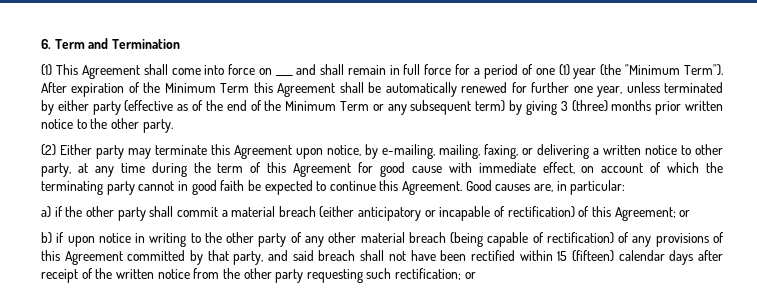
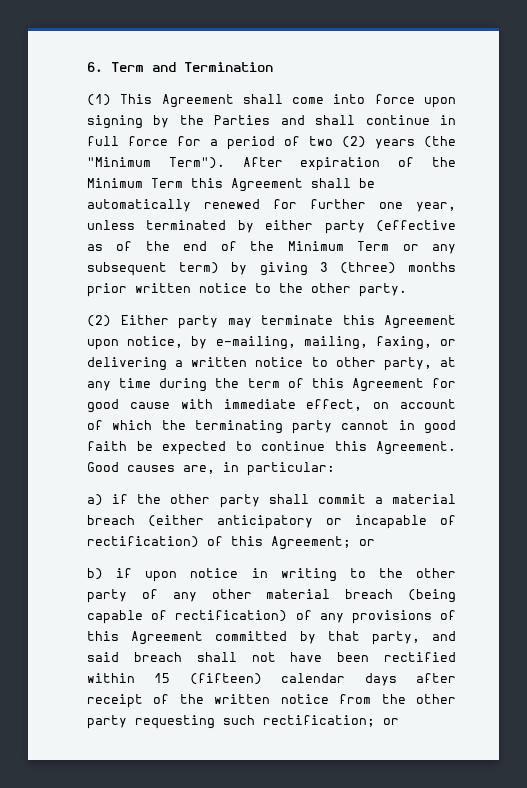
- (1) This Agreement shall come into force on ____ and shall remain in full force for a period of one (1) year (the "Minimum Term").
+ (1) This Agreement shall come into force upon signing by the Parties and shall continue in full force for a period of two (2) years (the "Minimum Term").

